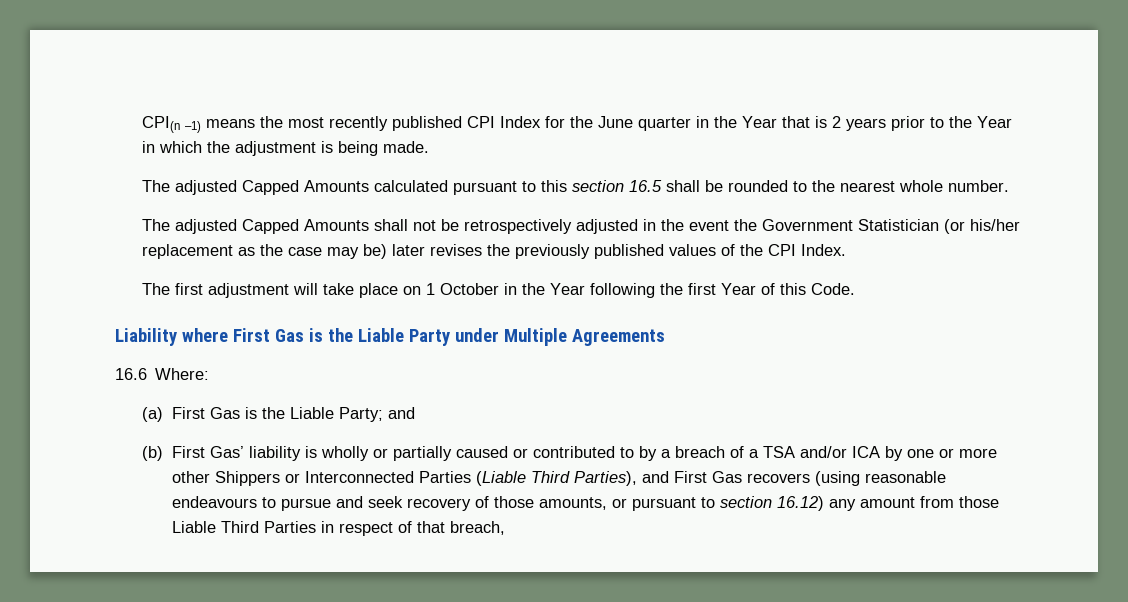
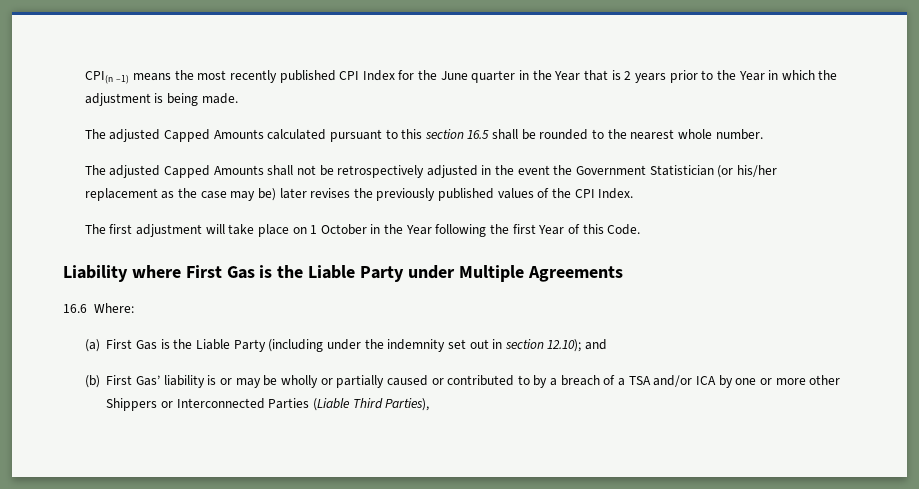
- (a) First Gas is the Liable Party; and
+ (a) First Gas is the Liable Party (including under the indemnity set out in section 12.10); and
- (b) First Gas’ liability is wholly or partially caused or contributed to by a breach of a TSA and/or ICA by one or more other Shippers or Interconnected Parties (Liable Third Parties), and First Gas recovers (using reasonable endeavours to pursue and seek recovery of those amounts, or pursuant to section 16.12) any amount from those Liable Third Parties in respect of that breach,
+ (b) First Gas’ liability is or may be wholly or partially caused or contributed to by a breach of a TSA and/or ICA by one or more other Shippers or Interconnected Parties (Liable Third Parties),

